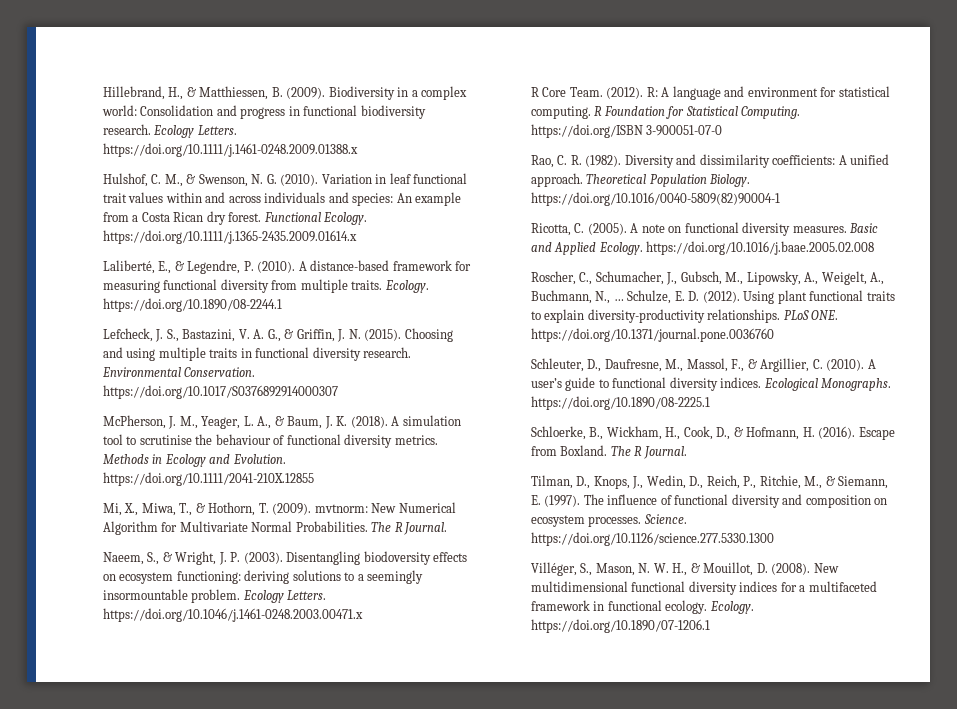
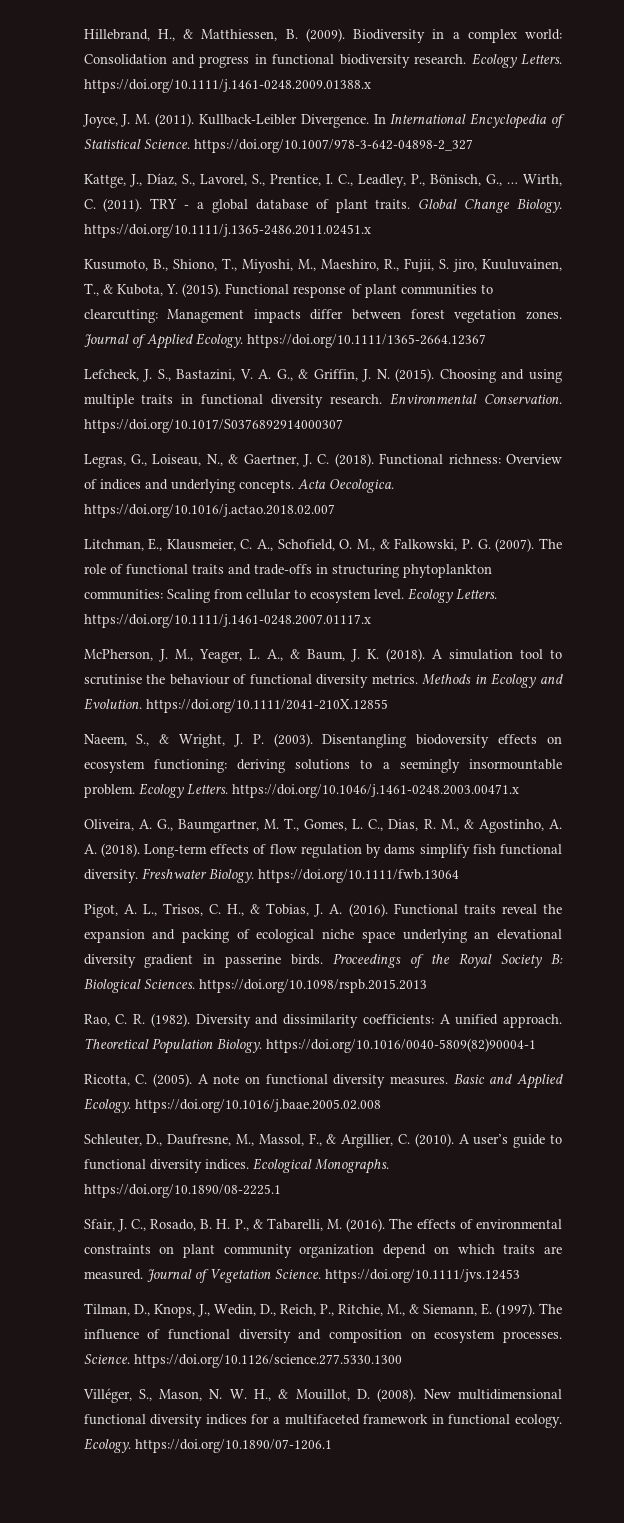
- Hulshof, C. M., & Swenson, N. G. (2010). Variation in leaf functional trait values within and across individuals and species: An example from a Costa Rican dry forest. Functional Ecology. https://doi.org/10.1111/j.1365-2435.2009.01614.x
- Laliberté, E., & Legendre, P. (2010). A distance-based framework for measuring functional diversity from multiple traits. Ecology. https://doi.org/10.1890/08-2244.1
+ Joyce, J. M. (2011). Kullback-Leibler Divergence. In International Encyclopedia of Statistical Science. https://doi.org/10.1007/978-3-642-04898-2_327
+ Kattge, J., Díaz, S., Lavorel, S., Prentice, I. C., Leadley, P., Bönisch, G., … Wirth, C. (2011). TRY - a global database of plant traits. Global Change Biology. https://doi.org/10.1111/j.1365-2486.2011.02451.x
+ Kusumoto, B., Shiono, T., Miyoshi, M., Maeshiro, R., Fujii, S. jiro, Kuuluvainen, T., & Kubota, Y. (2015). Functional response of plant communities to clearcutting: Management impacts differ between forest vegetation zones. Journal of Applied Ecology. https://doi.org/10.1111/1365-2664.12367
+ Legras, G., Loiseau, N., & Gaertner, J. C. (2018). Functional richness: Overview of indices and underlying concepts. Acta Oecologica. https://doi.org/10.1016/j.actao.2018.02.007
+ Litchman, E., Klausmeier, C. A., Schofield, O. M., & Falkowski, P. G. (2007). The role of functional traits and trade-offs in structuring phytoplankton communities: Scaling from cellular to ecosystem level. Ecology Letters. https://doi.org/10.1111/j.1461-0248.2007.01117.x
- Mi, X., Miwa, T., & Hothorn, T. (2009). mvtnorm: New Numerical Algorithm for Multivariate Normal Probabilities. The R Journal.
- R Core Team. (2012). R: A language and environment for statistical computing. R Foundation for Statistical Computing. https://doi.org/ISBN 3-900051-07-0
+ Oliveira, A. G., Baumgartner, M. T., Gomes, L. C., Dias, R. M., & Agostinho, A. A. (2018). Long-term effects of flow regulation by dams simplify fish functional diversity. Freshwater Biology. https://doi.org/10.1111/fwb.13064
+ Pigot, A. L., Trisos, C. H., & Tobias, J. A. (2016). Functional traits reveal the expansion and packing of ecological niche space underlying an elevational diversity gradient in passerine birds. Proceedings of the Royal Society B: Biological Sciences. https://doi.org/10.1098/rspb.2015.2013
- Roscher, C., Schumacher, J., Gubsch, M., Lipowsky, A., Weigelt, A., Buchmann, N., … Schulze, E. D. (2012). Using plant functional traits to explain diversity-productivity relationships. PLoS ONE. https://doi.org/10.1371/journal.pone.0036760
- Schloerke, B., Wickham, H., Cook, D., & Hofmann, H. (2016). Escape from Boxland. The R Journal.
+ Sfair, J. C., Rosado, B. H. P., & Tabarelli, M. (2016). The effects of environmental constraints on plant community organization depend on which traits are measured. Journal of Vegetation Science. https://doi.org/10.1111/jvs.12453

